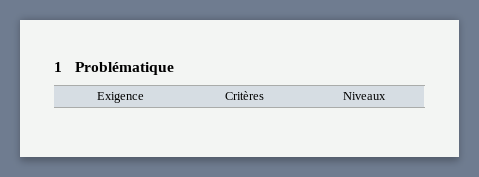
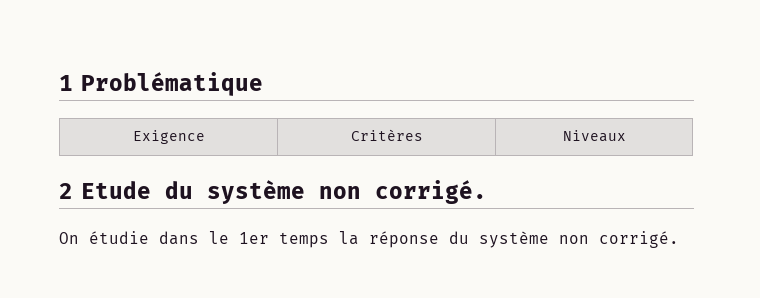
+ 2 Etude du système non corrigé.
+ On étudie dans le 1er temps la réponse du système non corrigé.

